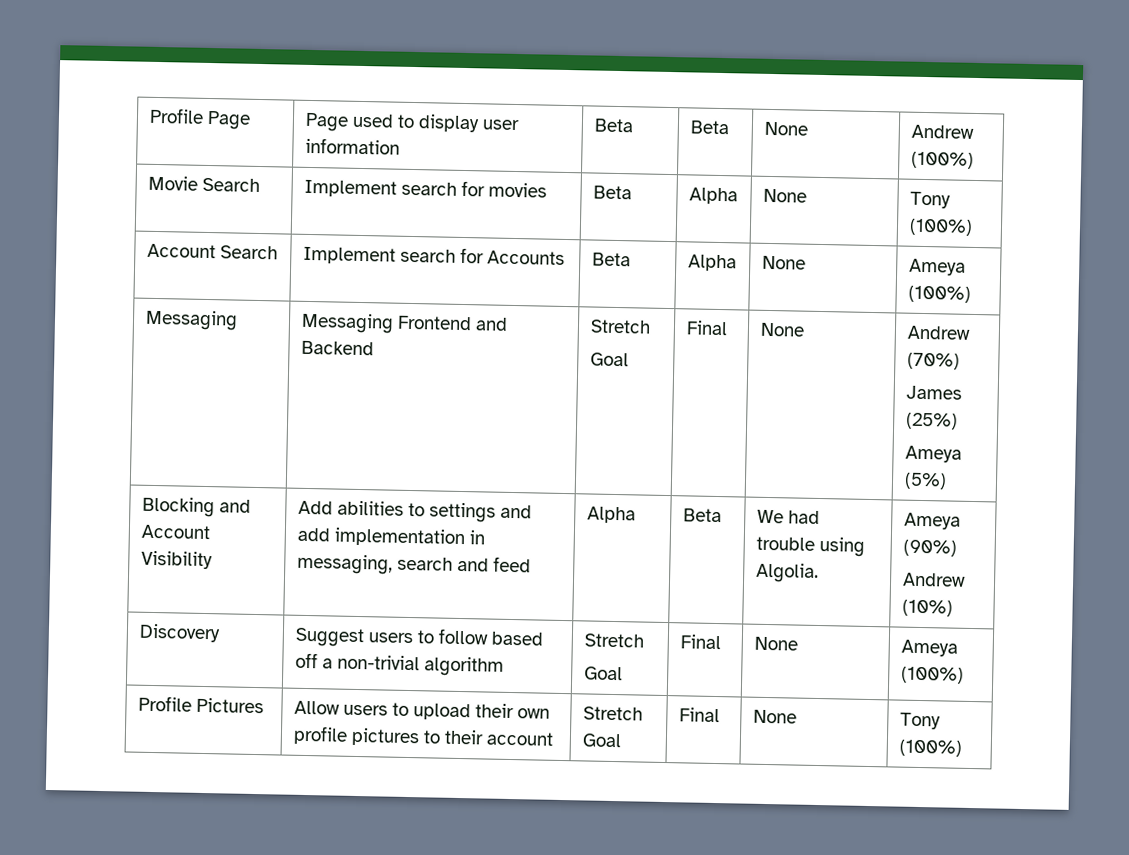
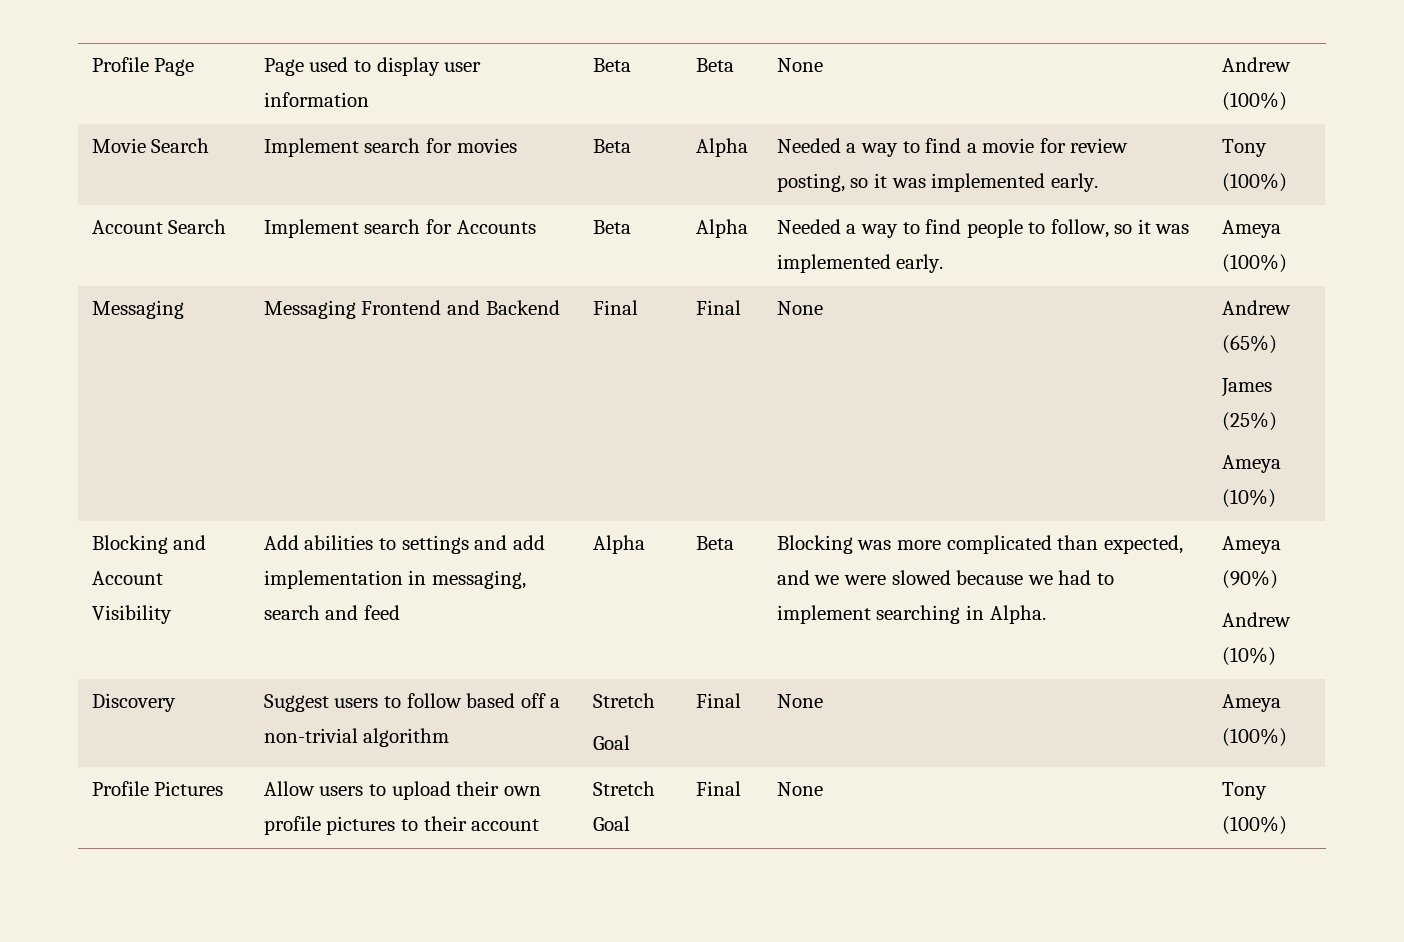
- Movie Search | Implement search for movies | Beta | Alpha | None | Tony (100%)
+ Movie Search | Implement search for movies | Beta | Alpha | Needed a way to find a movie for review posting, so it was implemented early. | Tony (100%)
- Account Search | Implement search for Accounts | Beta | Alpha | None | Ameya (100%)
+ Account Search | Implement search for Accounts | Beta | Alpha | Needed a way to find people to follow, so it was implemented early. | Ameya (100%)
- Messaging | Messaging Frontend and Backend | Stretch
- Goal | Final | None | Andrew (70%)
+ Messaging | Messaging Frontend and Backend | Final | Final | None | Andrew (65%)
  James (25%)
- Ameya (5%)
+ Ameya (10%)
- Blocking and Account Visibility | Add abilities to settings and add implementation in messaging, search and feed | Alpha | Beta | We had trouble using Algolia. | Ameya (90%)
+ Blocking and Account Visibility | Add abilities to settings and add implementation in messaging, search and feed | Alpha | Beta | Blocking was more complicated than expected, and we were slowed because we had to implement searching in Alpha. | Ameya (90%)

